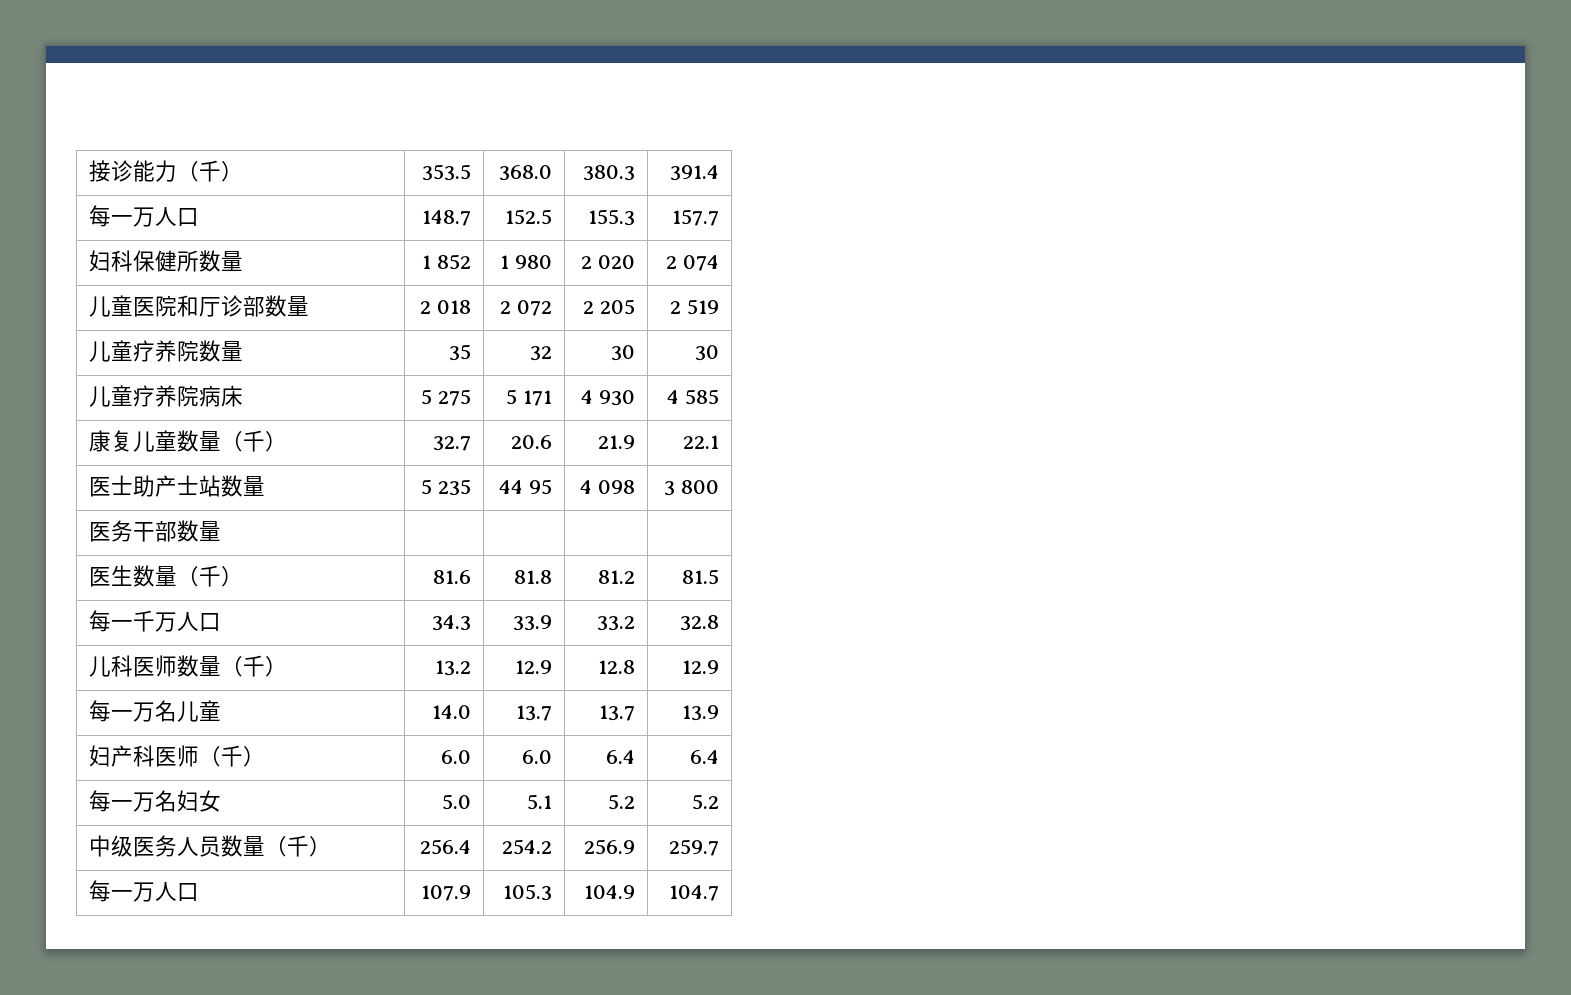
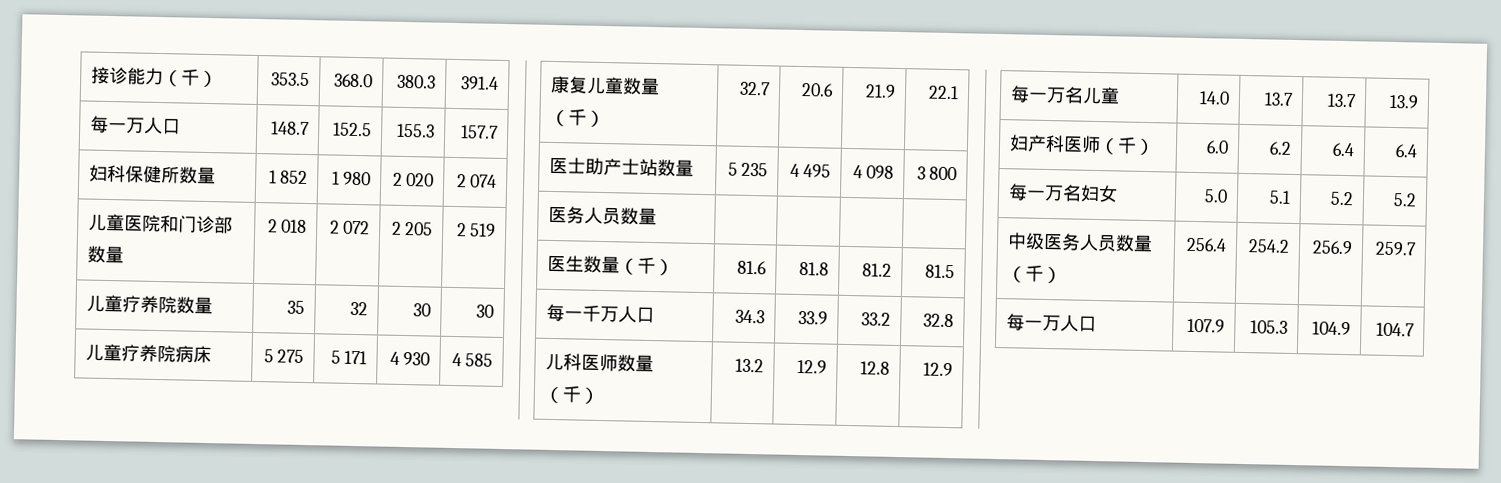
- 儿童医院和厅诊部数量 | 2 018 | 2 072 | 2 205 | 2 519
+ 儿童医院和门诊部数量 | 2 018 | 2 072 | 2 205 | 2 519
- 医士助产士站数量 | 5 235 | 44 95 | 4 098 | 3 800
+ 医士助产士站数量 | 5 235 | 4 495 | 4 098 | 3 800
- 医务干部数量 | | | |
+ 医务人员数量 | | | |
- 妇产科医师（千） | 6.0 | 6.0 | 6.4 | 6.4
+ 妇产科医师（千） | 6.0 | 6.2 | 6.4 | 6.4

